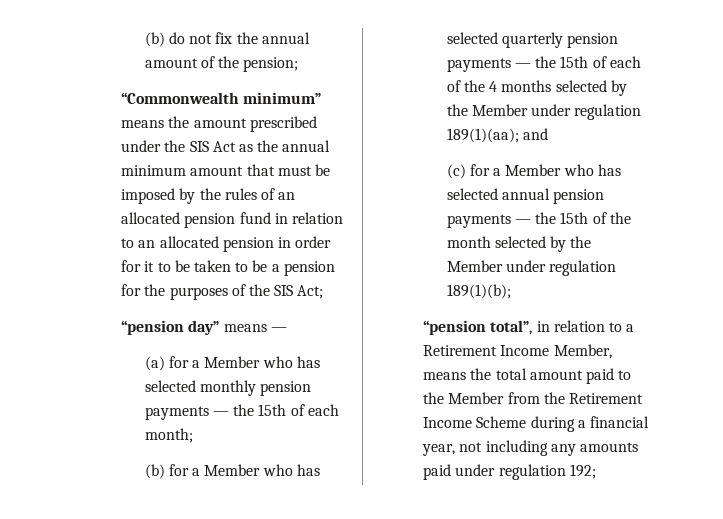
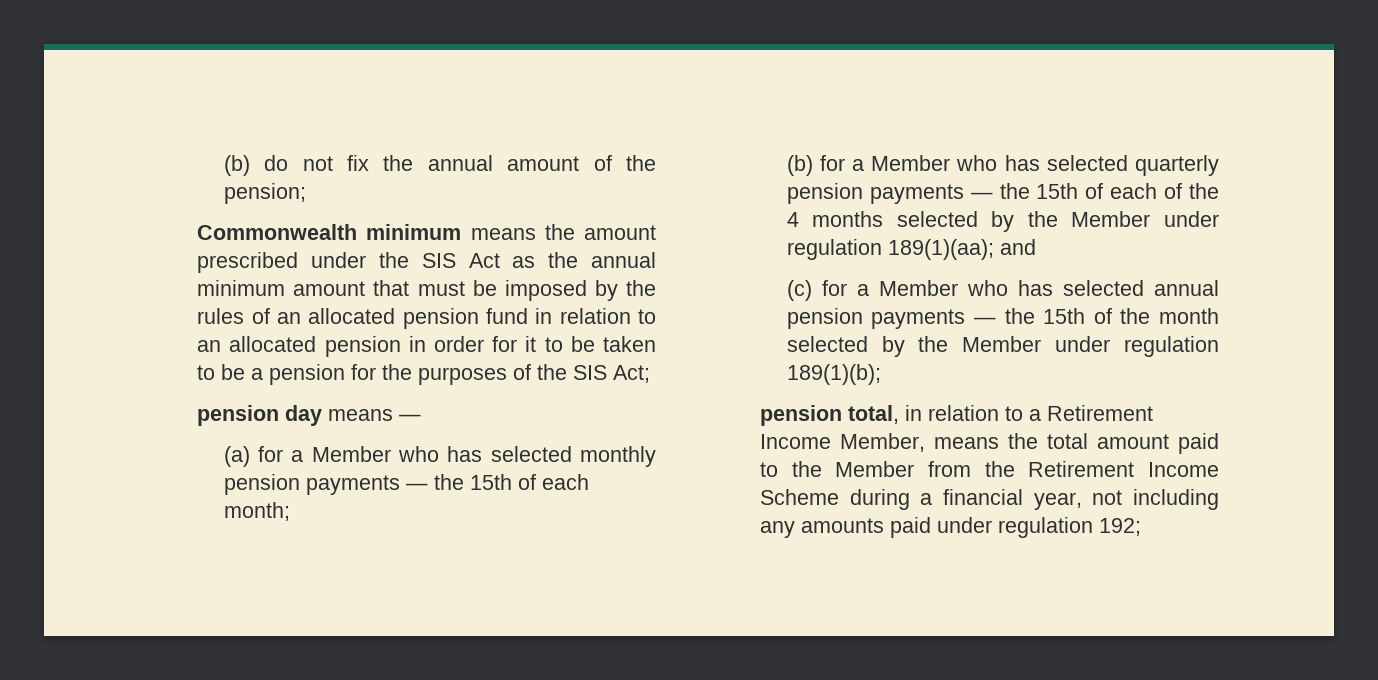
- “Commonwealth minimum” means the amount prescribed under the SIS Act as the annual minimum amount that must be imposed by the rules of an allocated pension fund in relation to an allocated pension in order for it to be taken to be a pension for the purposes of the SIS Act;
+ Commonwealth minimum means the amount prescribed under the SIS Act as the annual minimum amount that must be imposed by the rules of an allocated pension fund in relation to an allocated pension in order for it to be taken to be a pension for the purposes of the SIS Act;
- “pension day” means —
+ pension day means —
- “pension total”, in relation to a Retirement Income Member, means the total amount paid to the Member from the Retirement Income Scheme during a financial year, not including any amounts paid under regulation 192;
+ pension total, in relation to a Retirement Income Member, means the total amount paid to the Member from the Retirement Income Scheme during a financial year, not including any amounts paid under regulation 192;

